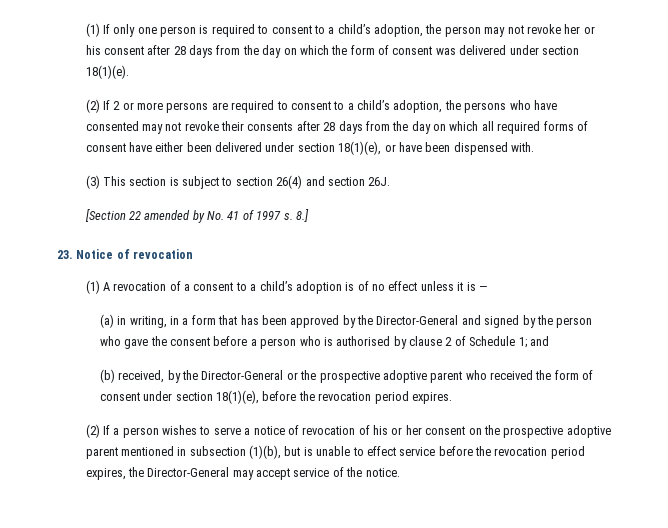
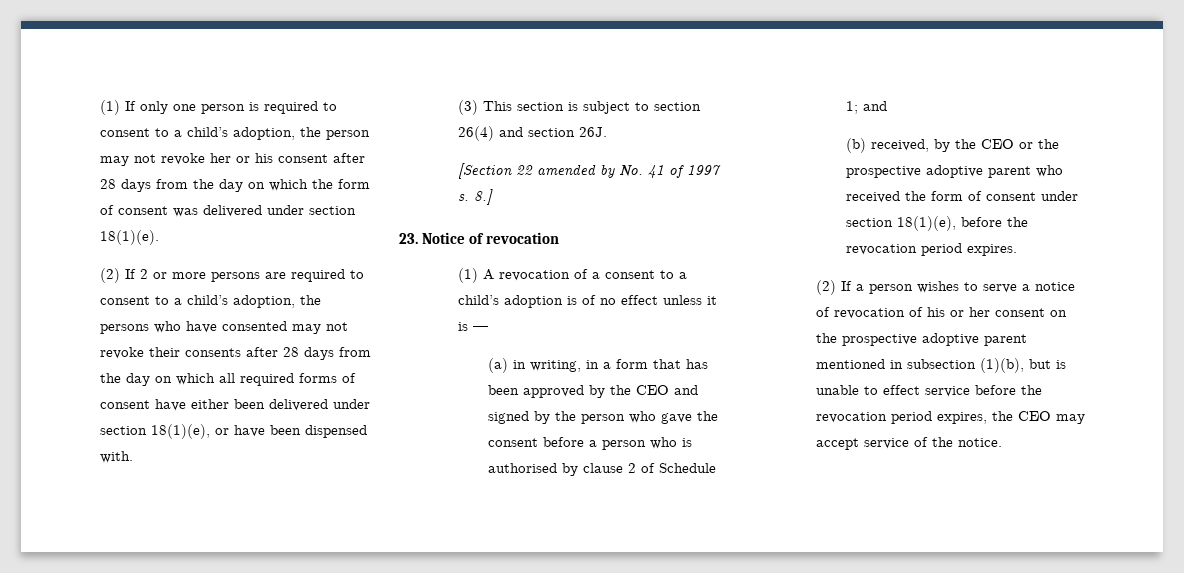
- (a) in writing, in a form that has been approved by the Director-General and signed by the person who gave the consent before a person who is authorised by clause 2 of Schedule 1; and
+ (a) in writing, in a form that has been approved by the CEO and signed by the person who gave the consent before a person who is authorised by clause 2 of Schedule 1; and
- (b) received, by the Director-General or the prospective adoptive parent who received the form of consent under section 18(1)(e), before the revocation period expires.
+ (b) received, by the CEO or the prospective adoptive parent who received the form of consent under section 18(1)(e), before the revocation period expires.
- (2) If a person wishes to serve a notice of revocation of his or her consent on the prospective adoptive parent mentioned in subsection (1)(b), but is unable to effect service before the revocation period expires, the Director-General may accept service of the notice.
+ (2) If a person wishes to serve a notice of revocation of his or her consent on the prospective adoptive parent mentioned in subsection (1)(b), but is unable to effect service before the revocation period expires, the CEO may accept service of the notice.

